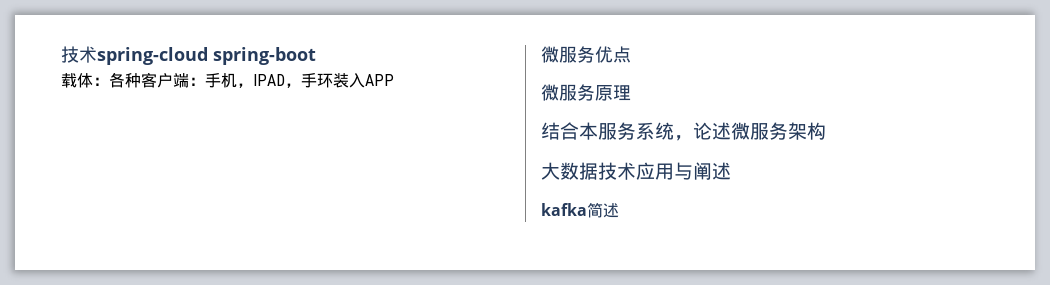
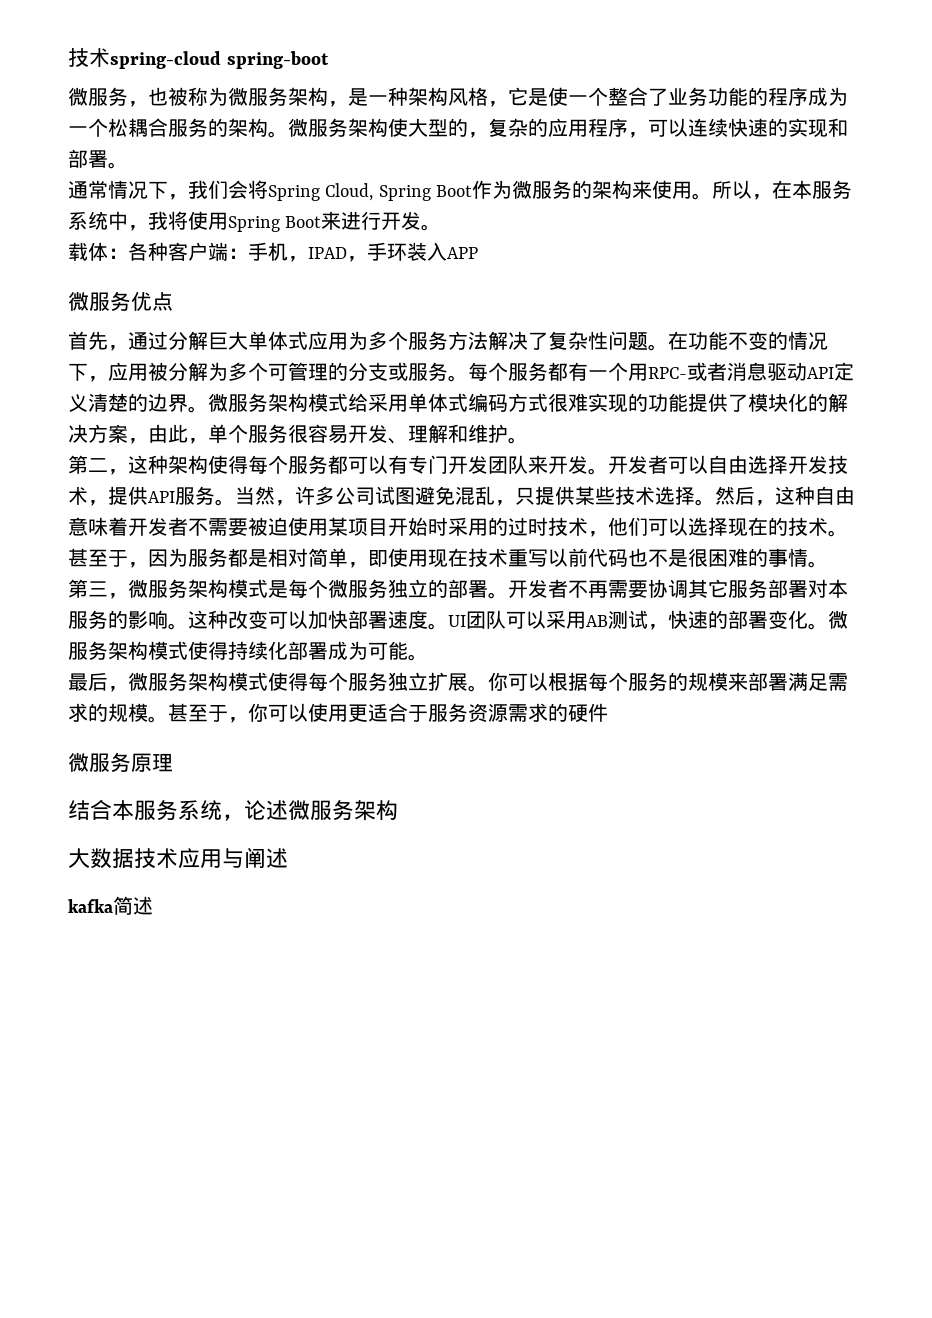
+ 微服务，也被称为微服务架构，是一种架构风格，它是使一个整合了业务功能的程序成为一个松耦合服务的架构。微服务架构使大型的，复杂的应用程序，可以连续快速的实现和部署。
+ 通常情况下，我们会将Spring Cloud, Spring Boot作为微服务的架构来使用。所以，在本服务系统中，我将使用Spring Boot来进行开发。
+ 首先，通过分解巨大单体式应用为多个服务方法解决了复杂性问题。在功能不变的情况下，应用被分解为多个可管理的分支或服务。每个服务都有一个用RPC-或者消息驱动API定义清楚的边界。微服务架构模式给采用单体式编码方式很难实现的功能提供了模块化的解决方案，由此，单个服务很容易开发、理解和维护。
+ 第二，这种架构使得每个服务都可以有专门开发团队来开发。开发者可以自由选择开发技术，提供API服务。当然，许多公司试图避免混乱，只提供某些技术选择。然后，这种自由意味着开发者不需要被迫使用某项目开始时采用的过时技术，他们可以选择现在的技术。甚至于，因为服务都是相对简单，即使用现在技术重写以前代码也不是很困难的事情。
+ 第三，微服务架构模式是每个微服务独立的部署。开发者不再需要协调其它服务部署对本服务的影响。这种改变可以加快部署速度。UI团队可以采用AB测试，快速的部署变化。微服务架构模式使得持续化部署成为可能。
+ 最后，微服务架构模式使得每个服务独立扩展。你可以根据每个服务的规模来部署满足需求的规模。甚至于，你可以使用更适合于服务资源需求的硬件

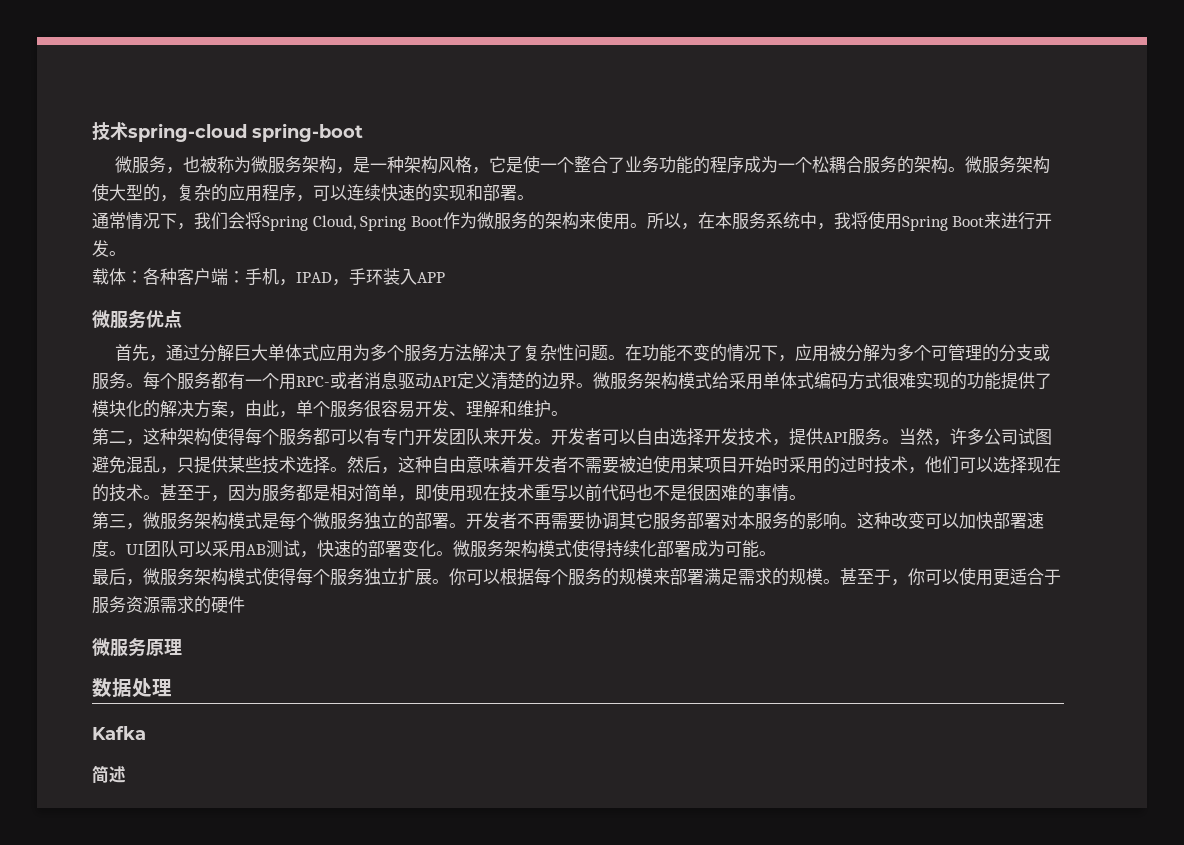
- 结合本服务系统，论述微服务架构
- 大数据技术应用与阐述
- kafka简述
+ 数据处理
+ Kafka
+ 简述

